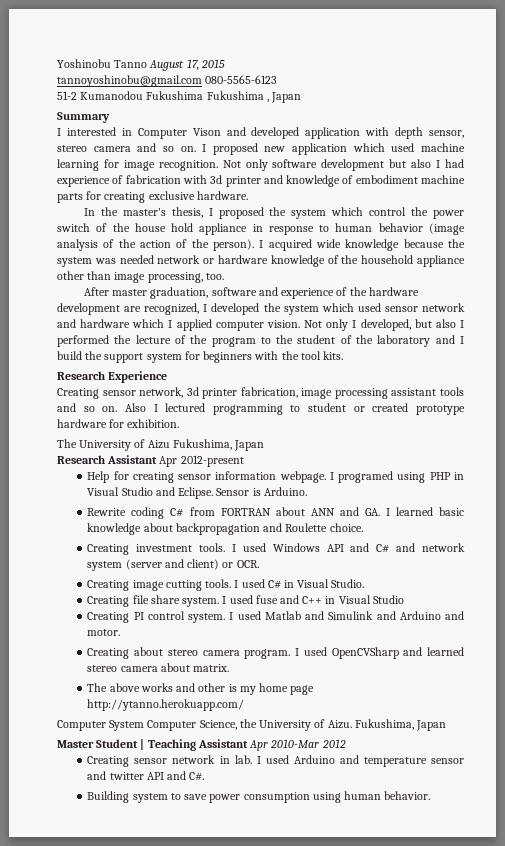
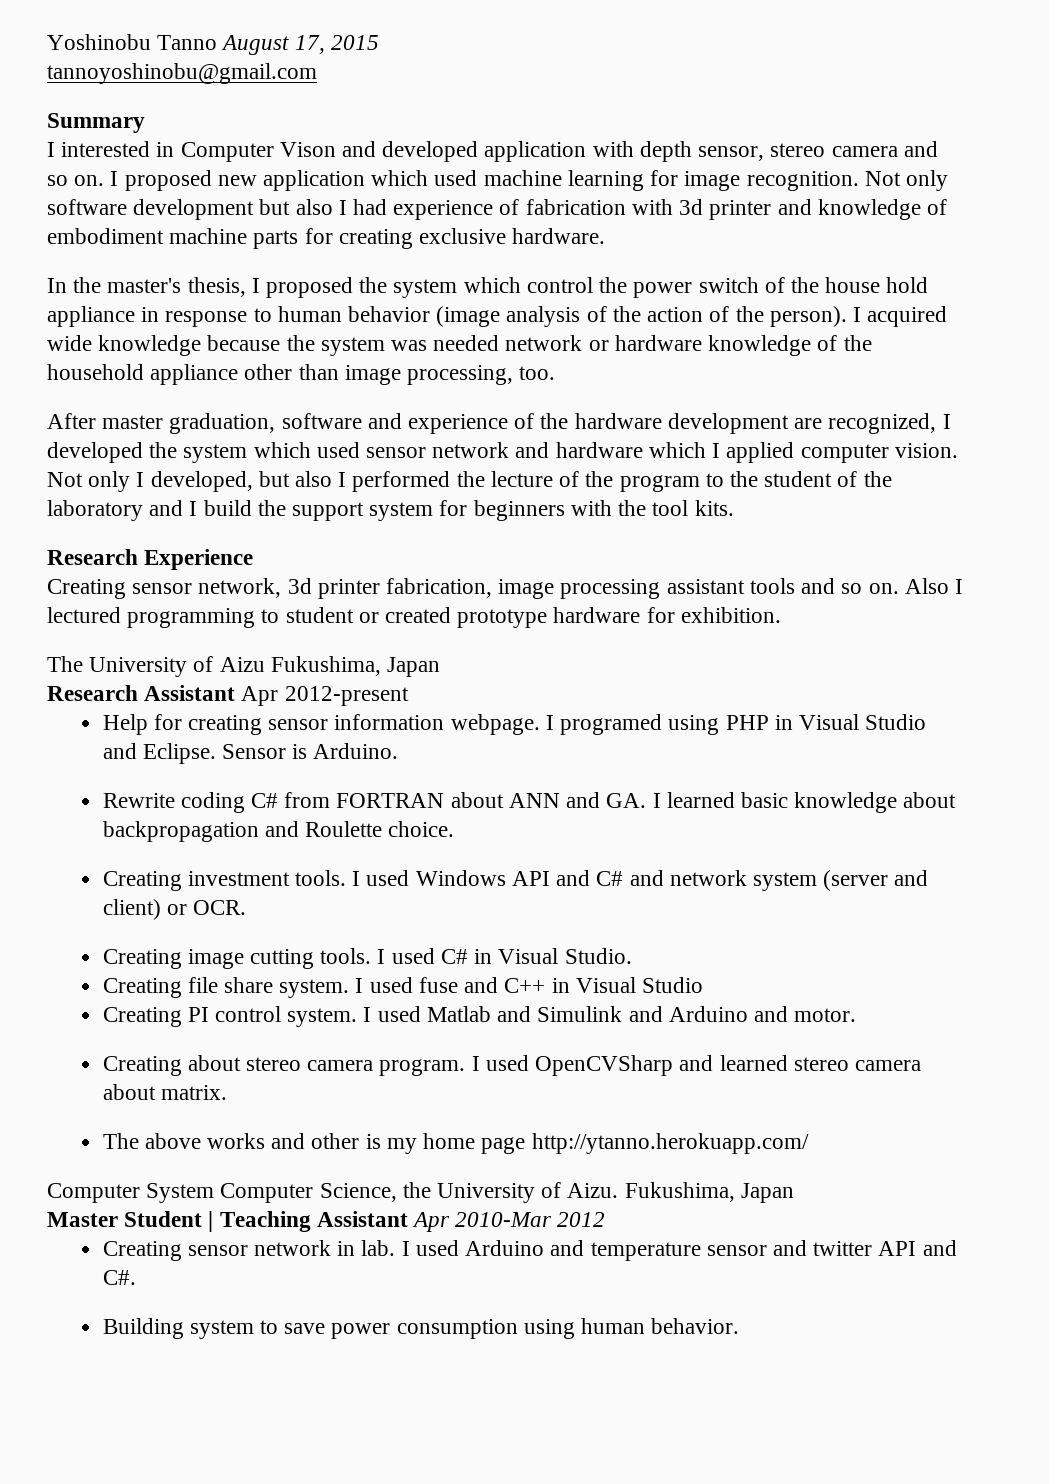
- tannoyoshinobu@gmail.com 080-5565-6123
- 51-2 Kumanodou Fukushima Fukushima , Japan
+ tannoyoshinobu@gmail.com

